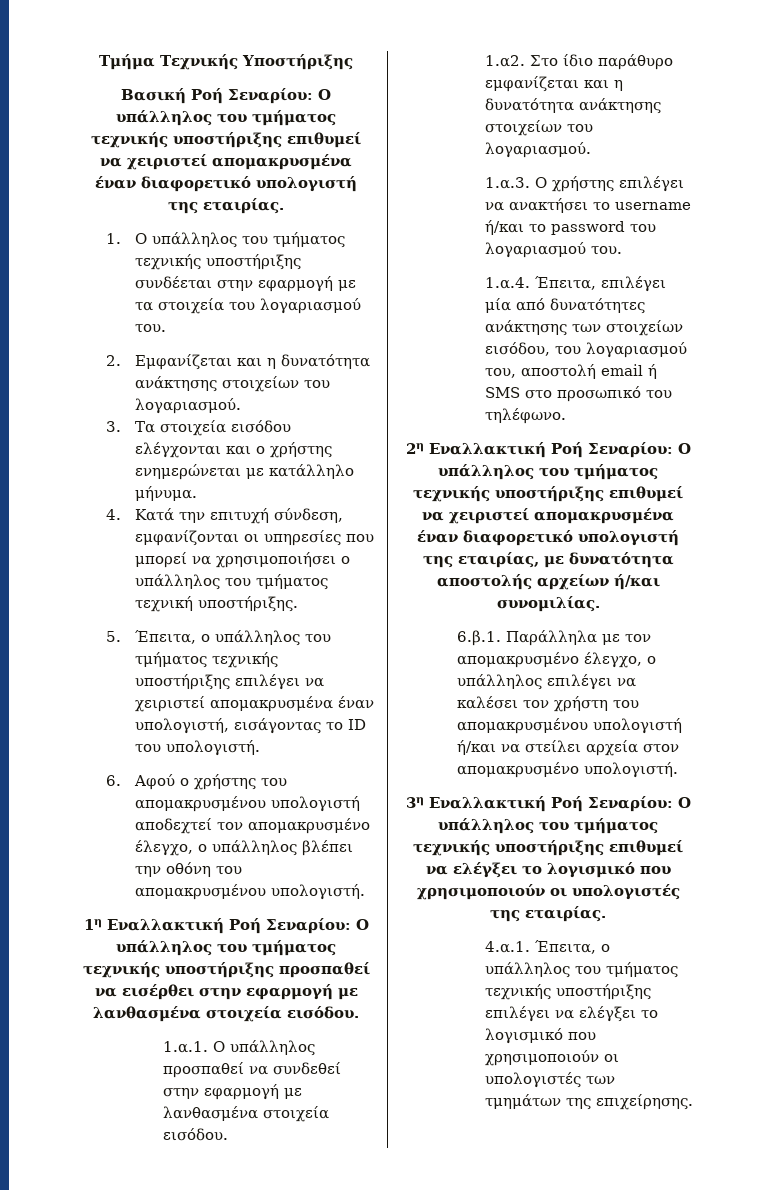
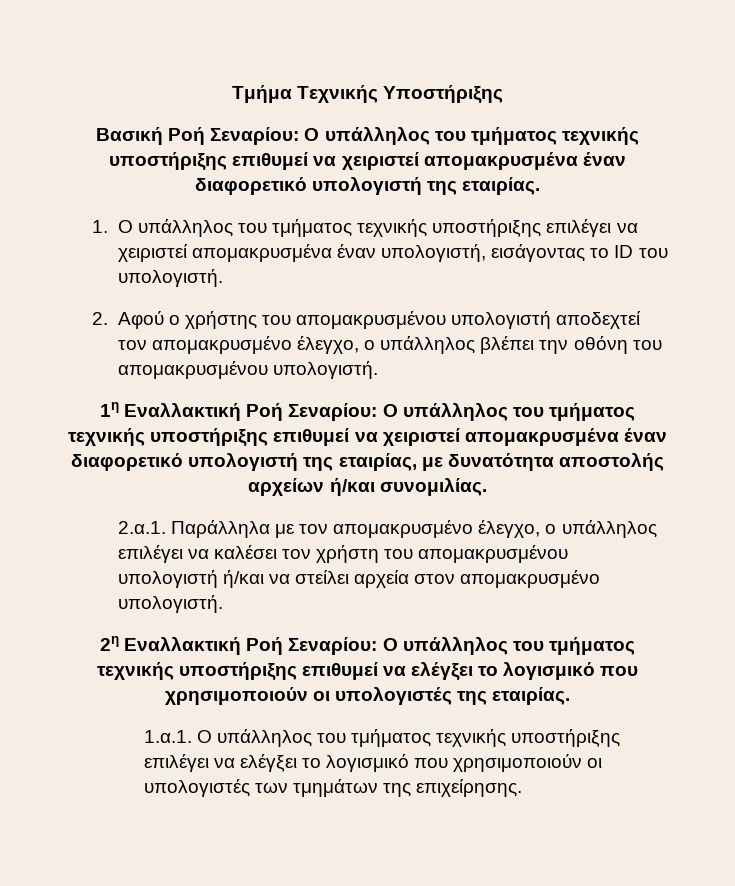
- 1. Ο υπάλληλος του τμήματος τεχνικής υποστήριξης συνδέεται στην εφαρμογή με τα στοιχεία του λογαριασμού του.
- 2. Εμφανίζεται και η δυνατότητα ανάκτησης στοιχείων του λογαριασμού.
- 3. Τα στοιχεία εισόδου ελέγχονται και ο χρήστης ενημερώνεται με κατάλληλο μήνυμα.
- 4. Κατά την επιτυχή σύνδεση, εμφανίζονται οι υπηρεσίες που μπορεί να χρησιμοποιήσει ο υπάλληλος του τμήματος τεχνική υποστήριξης.
- 5. Έπειτα, ο υπάλληλος του τμήματος τεχνικής υποστήριξης επιλέγει να χειριστεί απομακρυσμένα έναν υπολογιστή, εισάγοντας το ID του υπολογιστή.
+ 1. Ο υπάλληλος του τμήματος τεχνικής υποστήριξης επιλέγει να χειριστεί απομακρυσμένα έναν υπολογιστή, εισάγοντας το ID του υπολογιστή.
- 6. Αφού ο χρήστης του απομακρυσμένου υπολογιστή αποδεχτεί τον απομακρυσμένο έλεγχο, ο υπάλληλος βλέπει την οθόνη του απομακρυσμένου υπολογιστή.
+ 2. Αφού ο χρήστης του απομακρυσμένου υπολογιστή αποδεχτεί τον απομακρυσμένο έλεγχο, ο υπάλληλος βλέπει την οθόνη του απομακρυσμένου υπολογιστή.
- 1η Εναλλακτική Ροή Σεναρίου: Ο υπάλληλος του τμήματος τεχνικής υποστήριξης προσπαθεί να εισέρθει στην εφαρμογή με λανθασμένα στοιχεία εισόδου.
- 1.α.1. Ο υπάλληλος προσπαθεί να συνδεθεί στην εφαρμογή με λανθασμένα στοιχεία εισόδου.
- 1.α2. Στο ίδιο παράθυρο εμφανίζεται και η δυνατότητα ανάκτησης στοιχείων του λογαριασμού.
- 1.α.3. Ο χρήστης επιλέγει να ανακτήσει το username ή/και το password του λογαριασμού του.
- 1.α.4. Έπειτα, επιλέγει μία από δυνατότητες ανάκτησης των στοιχείων εισόδου, του λογαριασμού του, αποστολή email ή SMS στο προσωπικό του τηλέφωνο.
- 2η Εναλλακτική Ροή Σεναρίου: Ο υπάλληλος του τμήματος τεχνικής υποστήριξης επιθυμεί να χειριστεί απομακρυσμένα έναν διαφορετικό υπολογιστή της εταιρίας, με δυνατότητα αποστολής αρχείων ή/και συνομιλίας.
+ 1η Εναλλακτική Ροή Σεναρίου: Ο υπάλληλος του τμήματος τεχνικής υποστήριξης επιθυμεί να χειριστεί απομακρυσμένα έναν διαφορετικό υπολογιστή της εταιρίας, με δυνατότητα αποστολής αρχείων ή/και συνομιλίας.
- 6.β.1. Παράλληλα με τον απομακρυσμένο έλεγχο, ο υπάλληλος επιλέγει να καλέσει τον χρήστη του απομακρυσμένου υπολογιστή ή/και να στείλει αρχεία στον απομακρυσμένο υπολογιστή.
+ 2.α.1. Παράλληλα με τον απομακρυσμένο έλεγχο, ο υπάλληλος επιλέγει να καλέσει τον χρήστη του απομακρυσμένου υπολογιστή ή/και να στείλει αρχεία στον απομακρυσμένο υπολογιστή.
- 3η Εναλλακτική Ροή Σεναρίου: Ο υπάλληλος του τμήματος τεχνικής υποστήριξης επιθυμεί να ελέγξει το λογισμικό που χρησιμοποιούν οι υπολογιστές της εταιρίας.
+ 2η Εναλλακτική Ροή Σεναρίου: Ο υπάλληλος του τμήματος τεχνικής υποστήριξης επιθυμεί να ελέγξει το λογισμικό που χρησιμοποιούν οι υπολογιστές της εταιρίας.
- 4.α.1. Έπειτα, ο υπάλληλος του τμήματος τεχνικής υποστήριξης επιλέγει να ελέγξει το λογισμικό που χρησιμοποιούν οι υπολογιστές των τμημάτων της επιχείρησης.
+ 1.α.1. Ο υπάλληλος του τμήματος τεχνικής υποστήριξης επιλέγει να ελέγξει το λογισμικό που χρησιμοποιούν οι υπολογιστές των τμημάτων της επιχείρησης.

